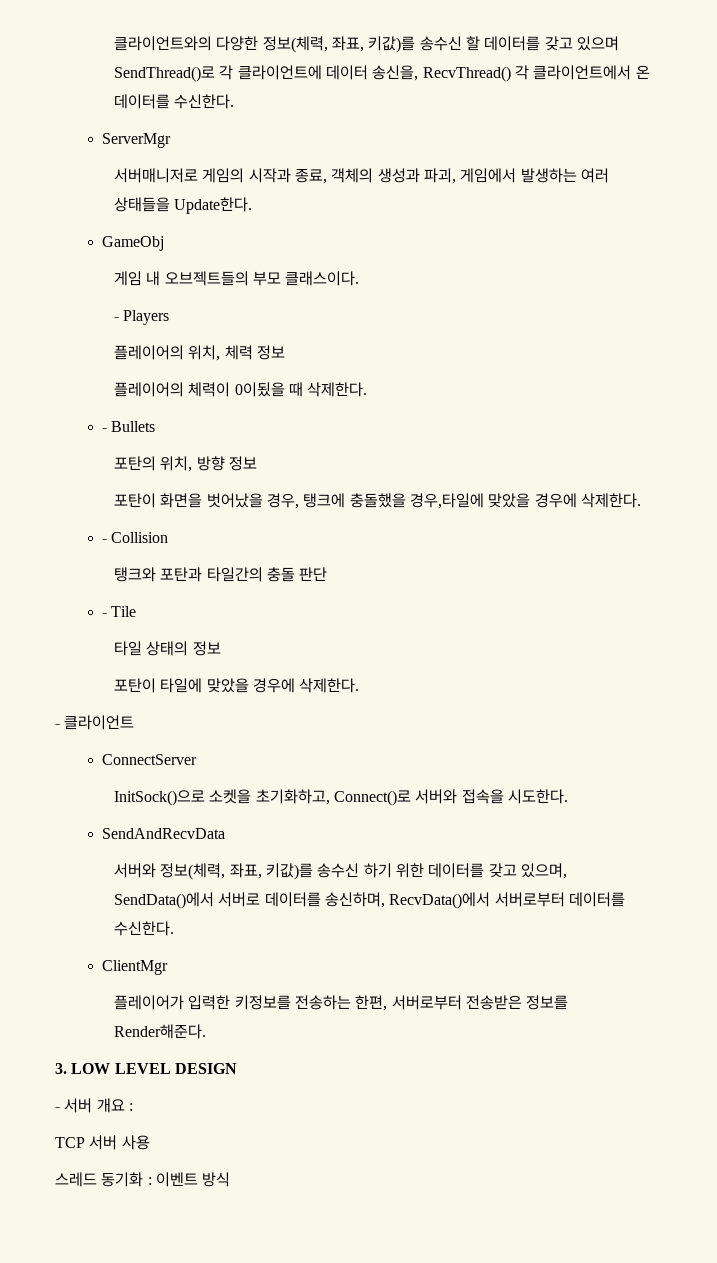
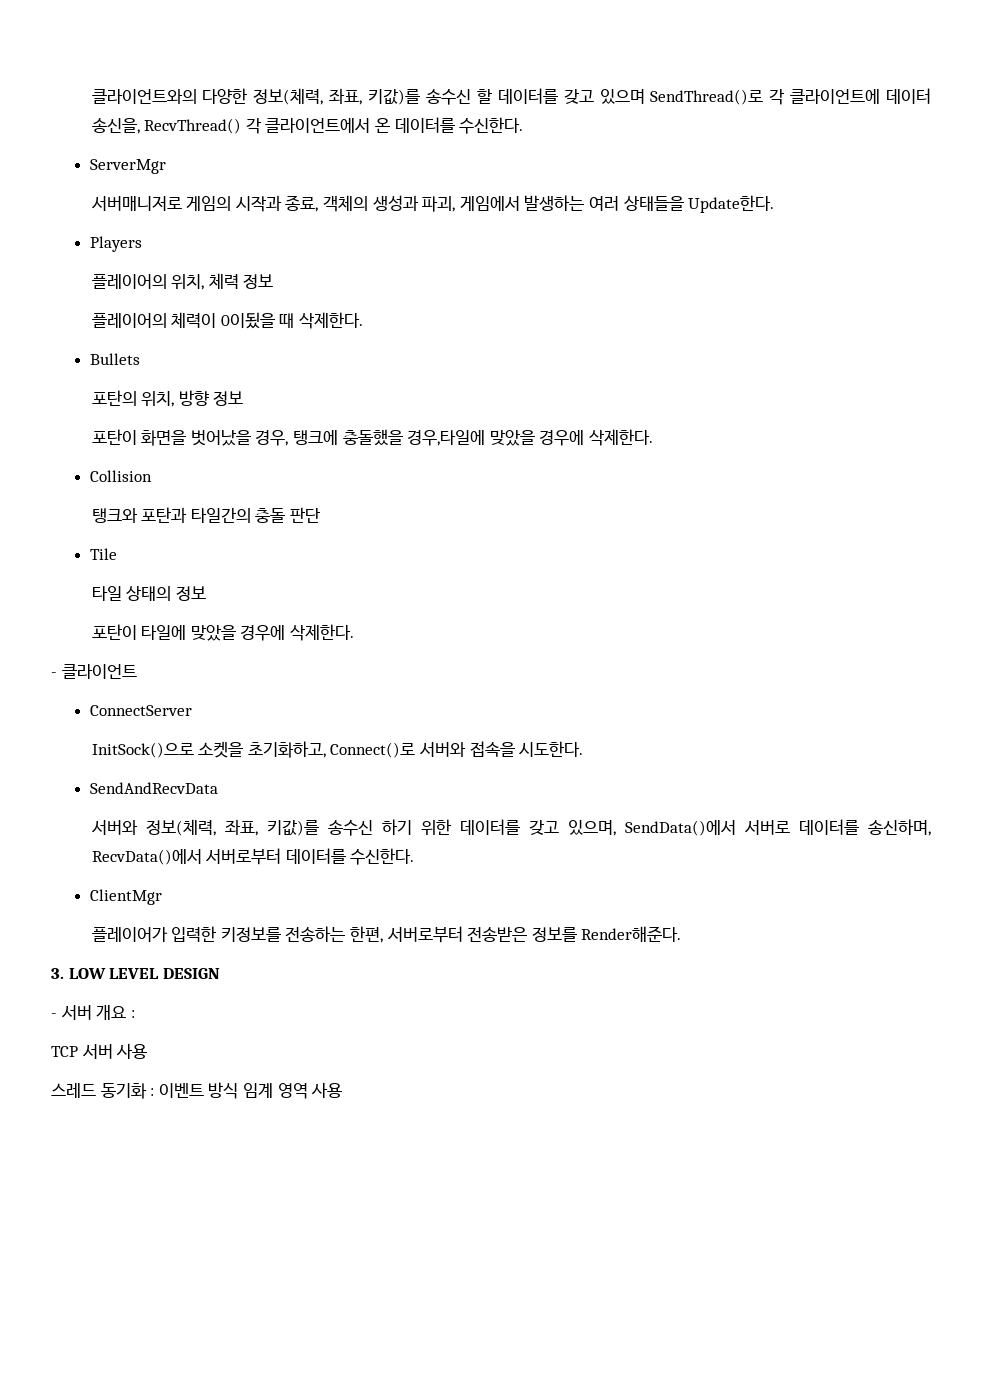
- GameObj
- 게임 내 오브젝트들의 부모 클래스이다.
- - Players
+ Players
- - Bullets
+ Bullets
- - Collision
+ Collision
- - Tile
+ Tile
- 스레드 동기화 : 이벤트 방식
+ 스레드 동기화 : 이벤트 방식 임계 영역 사용

